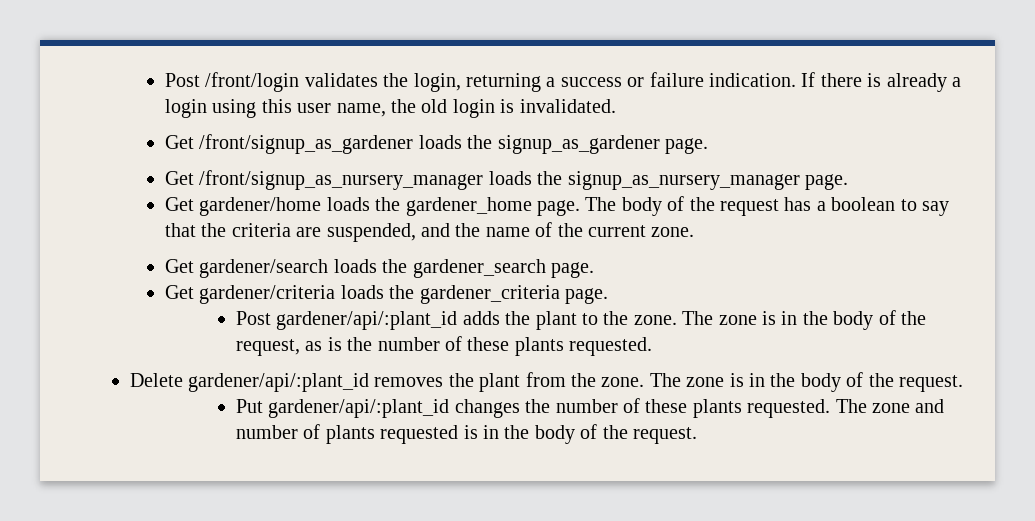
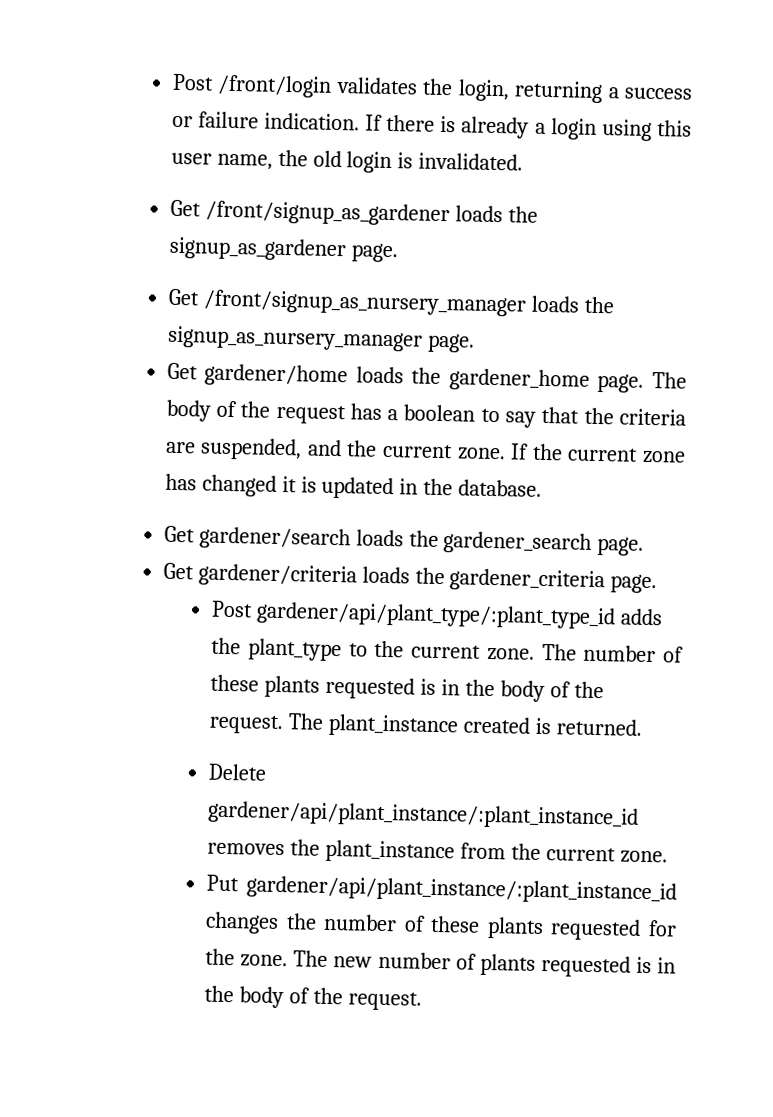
- The body of the request has a boolean to say that the criteria are suspended, and the name of the current zone.
+ The body of the request has a boolean to say that the criteria are suspended, and the current zone. If the current zone has changed it is updated in the database.
- Post gardener/api/:plant_id adds the plant to the zone. The zone is in the body of the request, as is the number of these plants requested.
- Delete gardener/api/:plant_id removes the plant from the zone. The zone is in the body of the request.
+ Post gardener/api/plant_type/:plant_type_id adds the plant_type to the current zone. The number of these plants requested is in the body of the request. The plant_instance created is returned.
+ Delete gardener/api/plant_instance/:plant_instance_id removes the plant_instance from the current zone.
- Put gardener/api/:plant_id changes the number of these plants requested. The zone and number of plants requested is in the body of the request.
+ Put gardener/api/plant_instance/:plant_instance_id changes the number of these plants requested for the zone. The new number of plants requested is in the body of the request.

